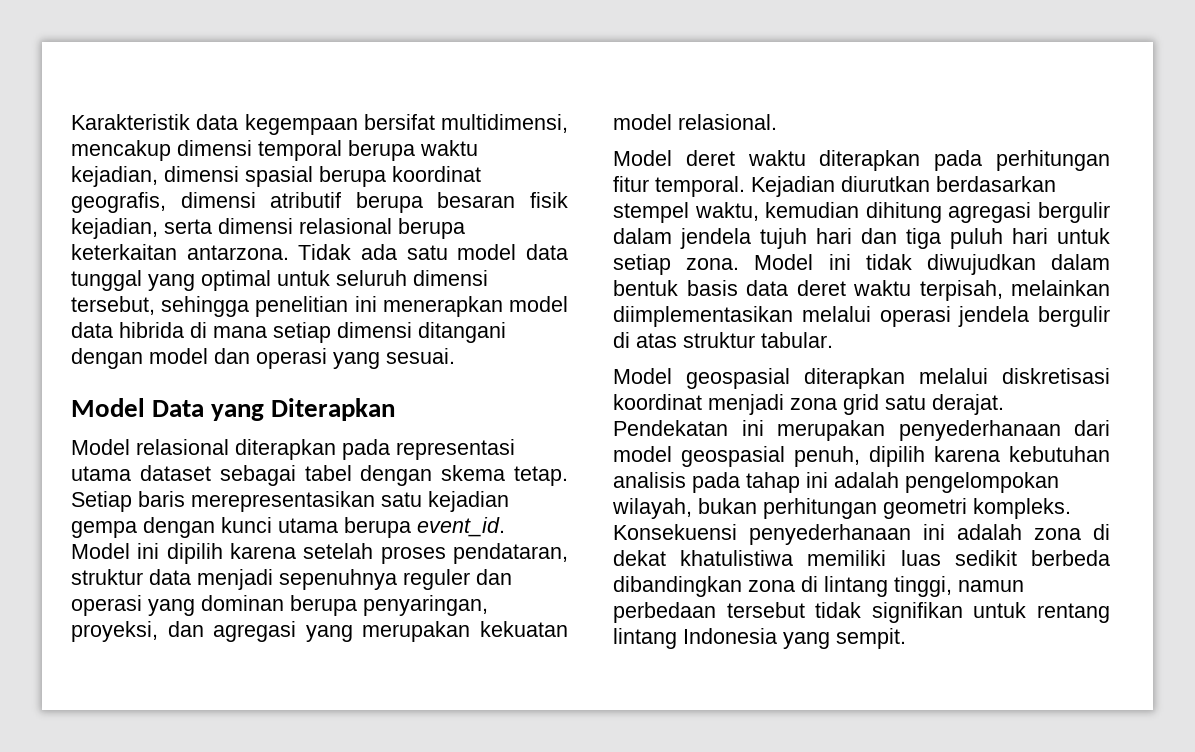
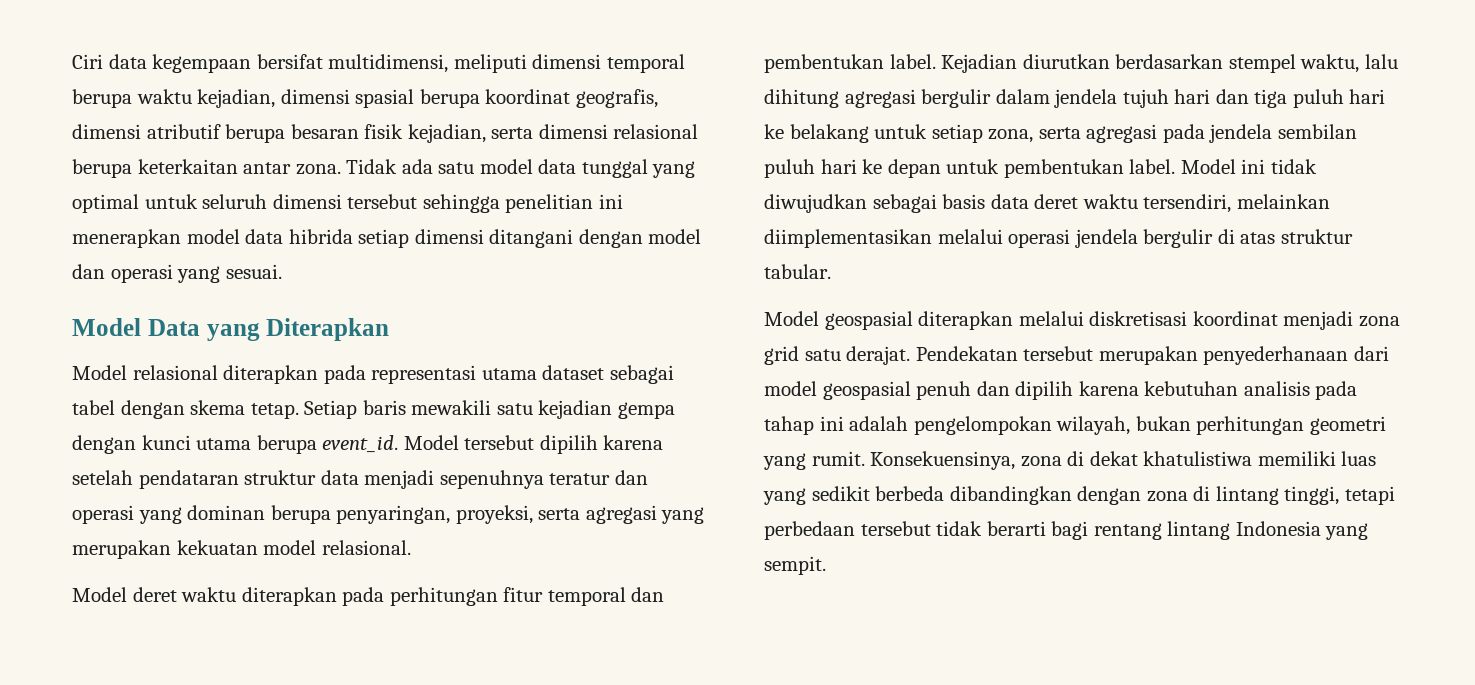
- Karakteristik data kegempaan bersifat multidimensi, mencakup dimensi temporal berupa waktu kejadian, dimensi spasial berupa koordinat geografis, dimensi atributif berupa besaran fisik kejadian, serta dimensi relasional berupa keterkaitan antarzona.
+ Ciri data kegempaan bersifat multidimensi, meliputi dimensi temporal berupa waktu kejadian, dimensi spasial berupa koordinat geografis, dimensi atributif berupa besaran fisik kejadian, serta dimensi relasional berupa keterkaitan antar zona.
- Tidak ada satu model data tunggal yang optimal untuk seluruh dimensi tersebut, sehingga penelitian ini menerapkan model data hibrida di mana setiap dimensi ditangani dengan model dan operasi yang sesuai.
+ Tidak ada satu model data tunggal yang optimal untuk seluruh dimensi tersebut sehingga penelitian ini menerapkan model data hibrida setiap dimensi ditangani dengan model dan operasi yang sesuai.
- Setiap baris merepresentasikan satu kejadian gempa dengan kunci utama berupa event_id.
+ Setiap baris mewakili satu kejadian gempa dengan kunci utama berupa event_id.
- Model ini dipilih karena setelah proses pendataran, struktur data menjadi sepenuhnya reguler dan operasi yang dominan berupa penyaringan, proyeksi, dan agregasi yang merupakan kekuatan model relasional.
+ Model tersebut dipilih karena setelah pendataran struktur data menjadi sepenuhnya teratur dan operasi yang dominan berupa penyaringan, proyeksi, serta agregasi yang merupakan kekuatan model relasional.
- Model deret waktu diterapkan pada perhitungan fitur temporal.
+ Model deret waktu diterapkan pada perhitungan fitur temporal dan pembentukan label.
- Kejadian diurutkan berdasarkan stempel waktu, kemudian dihitung agregasi bergulir dalam jendela tujuh hari dan tiga puluh hari untuk setiap zona.
+ Kejadian diurutkan berdasarkan stempel waktu, lalu dihitung agregasi bergulir dalam jendela tujuh hari dan tiga puluh hari ke belakang untuk setiap zona, serta agregasi pada jendela sembilan puluh hari ke depan untuk pembentukan label.
- Model ini tidak diwujudkan dalam bentuk basis data deret waktu terpisah, melainkan diimplementasikan melalui operasi jendela bergulir di atas struktur tabular.
+ Model ini tidak diwujudkan sebagai basis data deret waktu tersendiri, melainkan diimplementasikan melalui operasi jendela bergulir di atas struktur tabular.
- Pendekatan ini merupakan penyederhanaan dari model geospasial penuh, dipilih karena kebutuhan analisis pada tahap ini adalah pengelompokan wilayah, bukan perhitungan geometri kompleks. Konsekuensi penyederhanaan ini adalah zona di dekat khatulistiwa memiliki luas sedikit berbeda dibandingkan zona di lintang tinggi, namun perbedaan tersebut tidak signifikan untuk rentang lintang Indonesia yang sempit.
+ Pendekatan tersebut merupakan penyederhanaan dari model geospasial penuh dan dipilih karena kebutuhan analisis pada tahap ini adalah pengelompokan wilayah, bukan perhitungan geometri yang rumit. Konsekuensinya, zona di dekat khatulistiwa memiliki luas yang sedikit berbeda dibandingkan dengan zona di lintang tinggi, tetapi perbedaan tersebut tidak berarti bagi rentang lintang Indonesia yang sempit.

